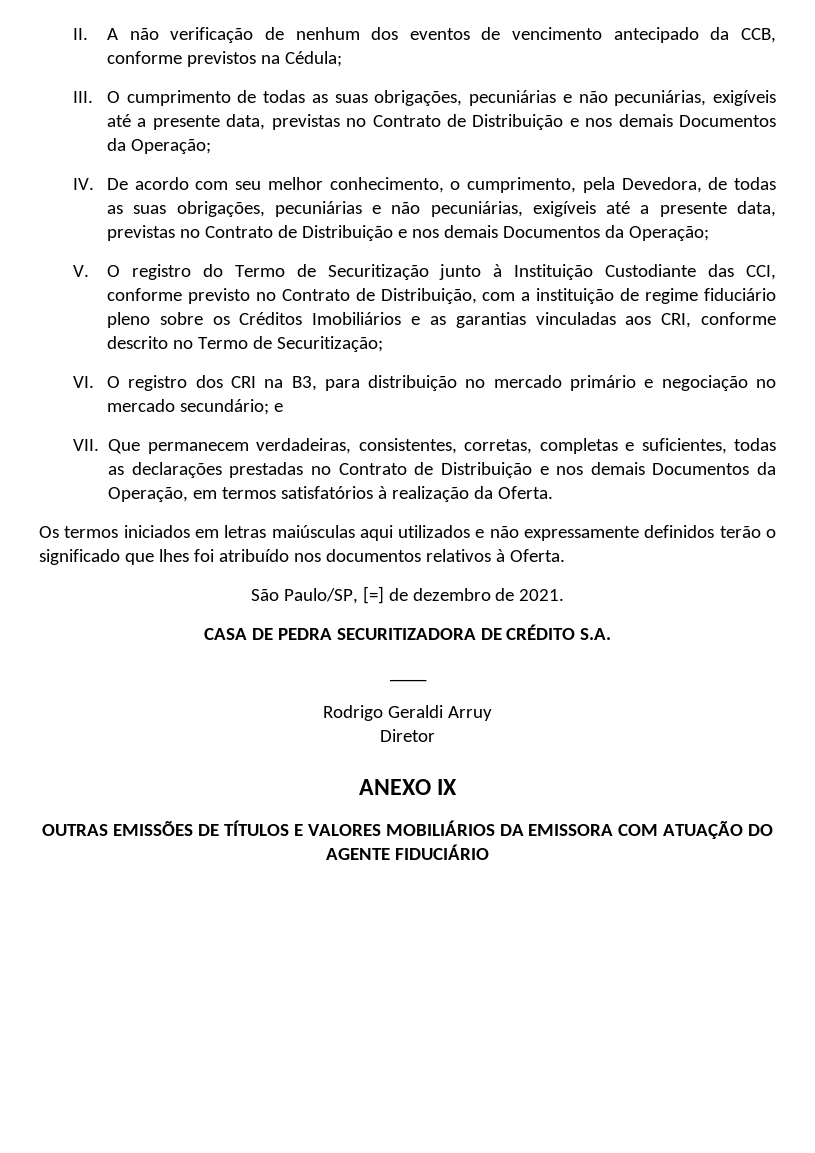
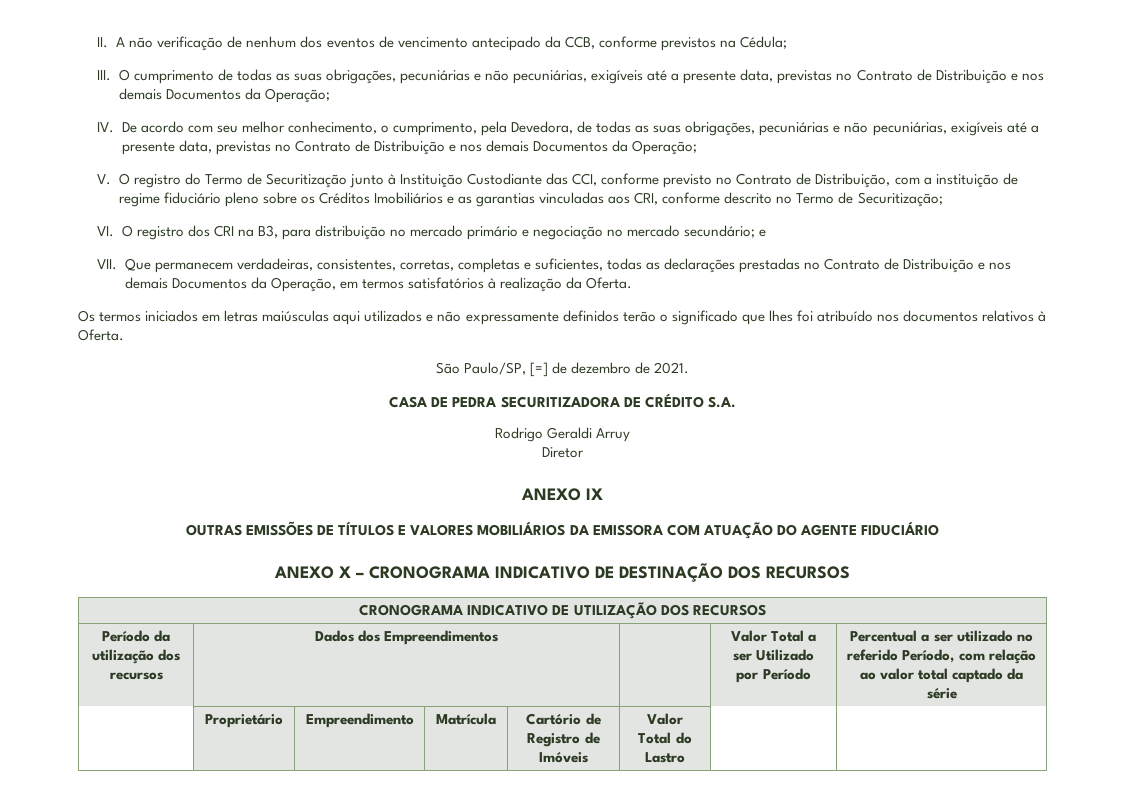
- ____
+ ANEXO X – CRONOGRAMA INDICATIVO DE DESTINAÇÃO DOS RECURSOS
+ CRONOGRAMA INDICATIVO DE UTILIZAÇÃO DOS RECURSOS
+ Período da utilização dos recursos | Dados dos Empreendimentos | | Valor Total a ser Utilizado por Período | Percentual a ser utilizado no referido Período, com relação ao valor total captado da série
+ | Proprietário | Empreendimento | Matrícula | Cartório de Registro de Imóveis | Valor Total do Lastro | |

